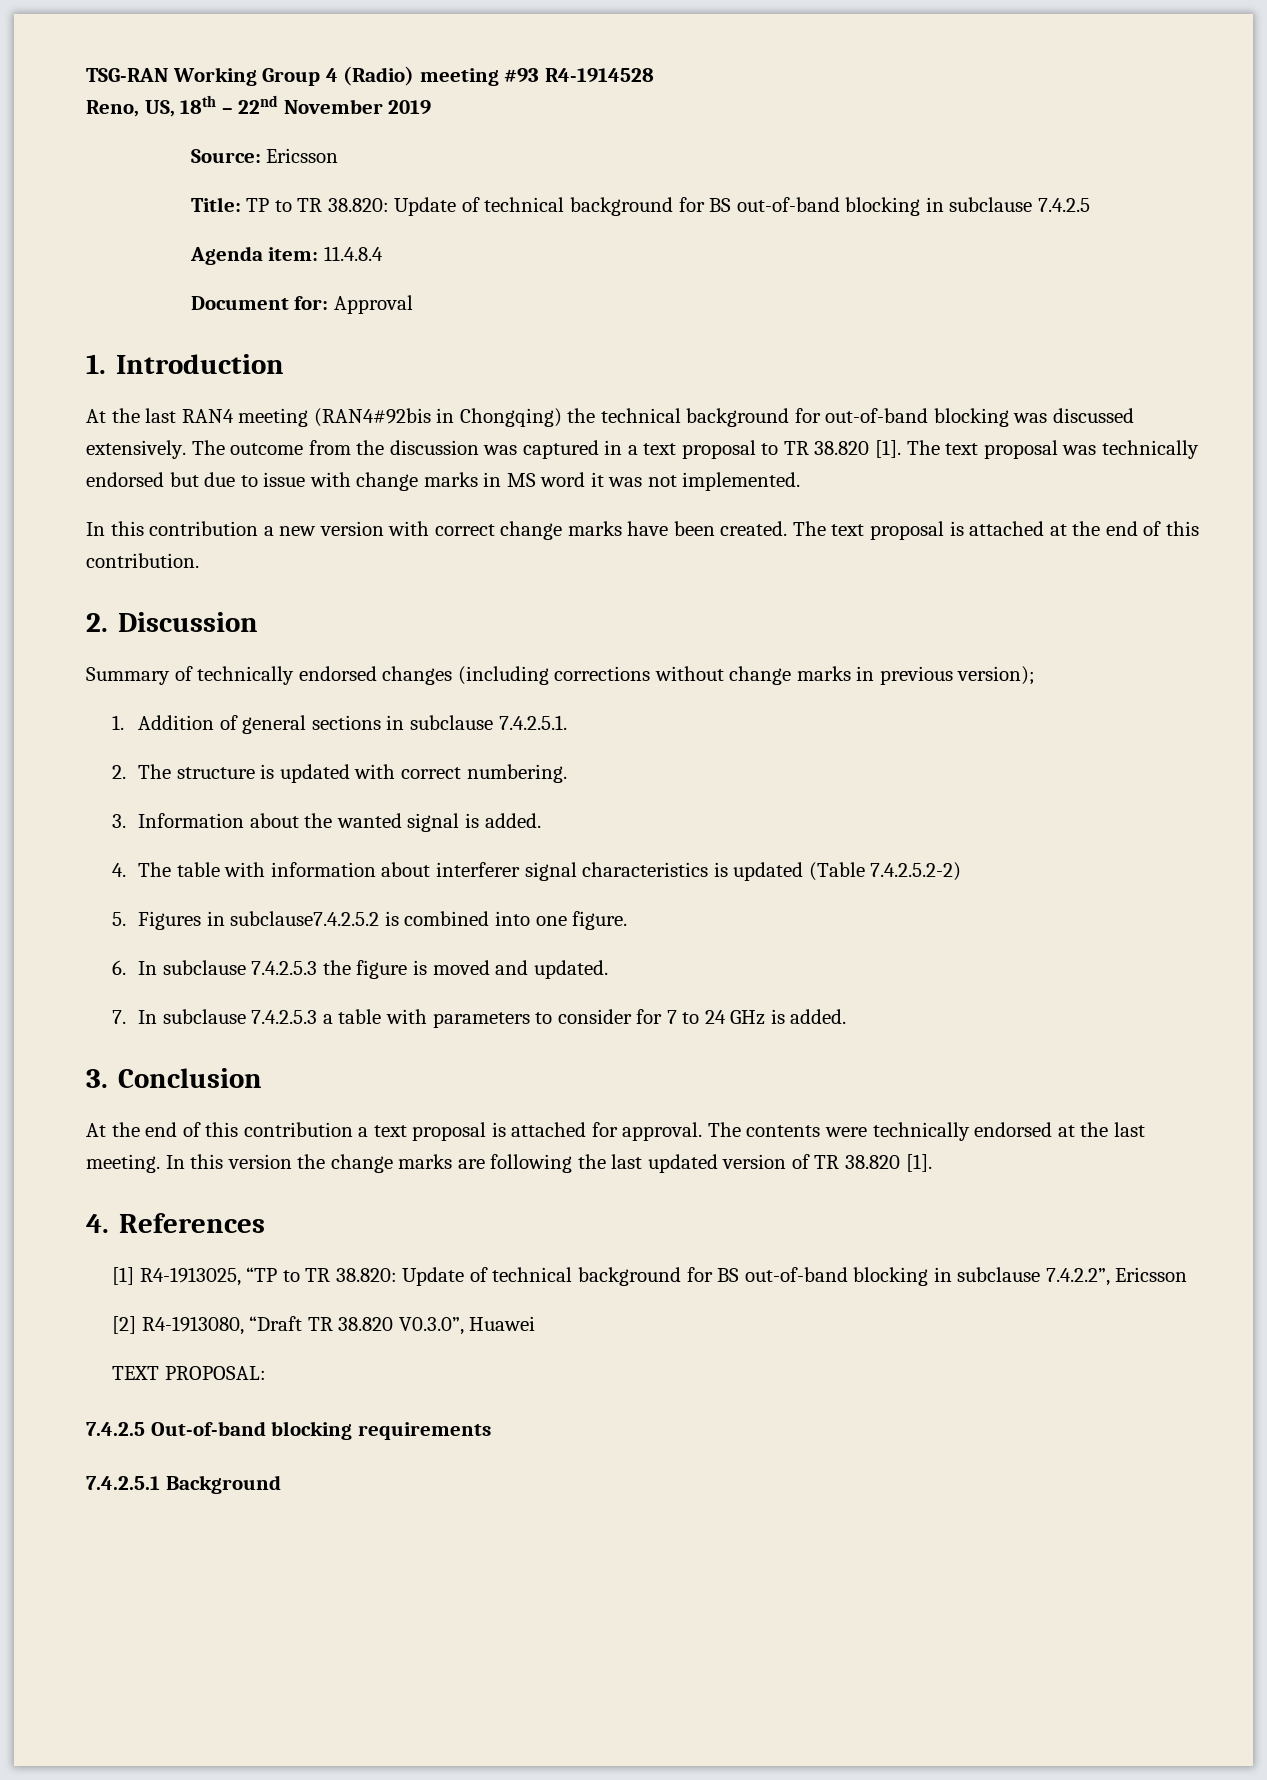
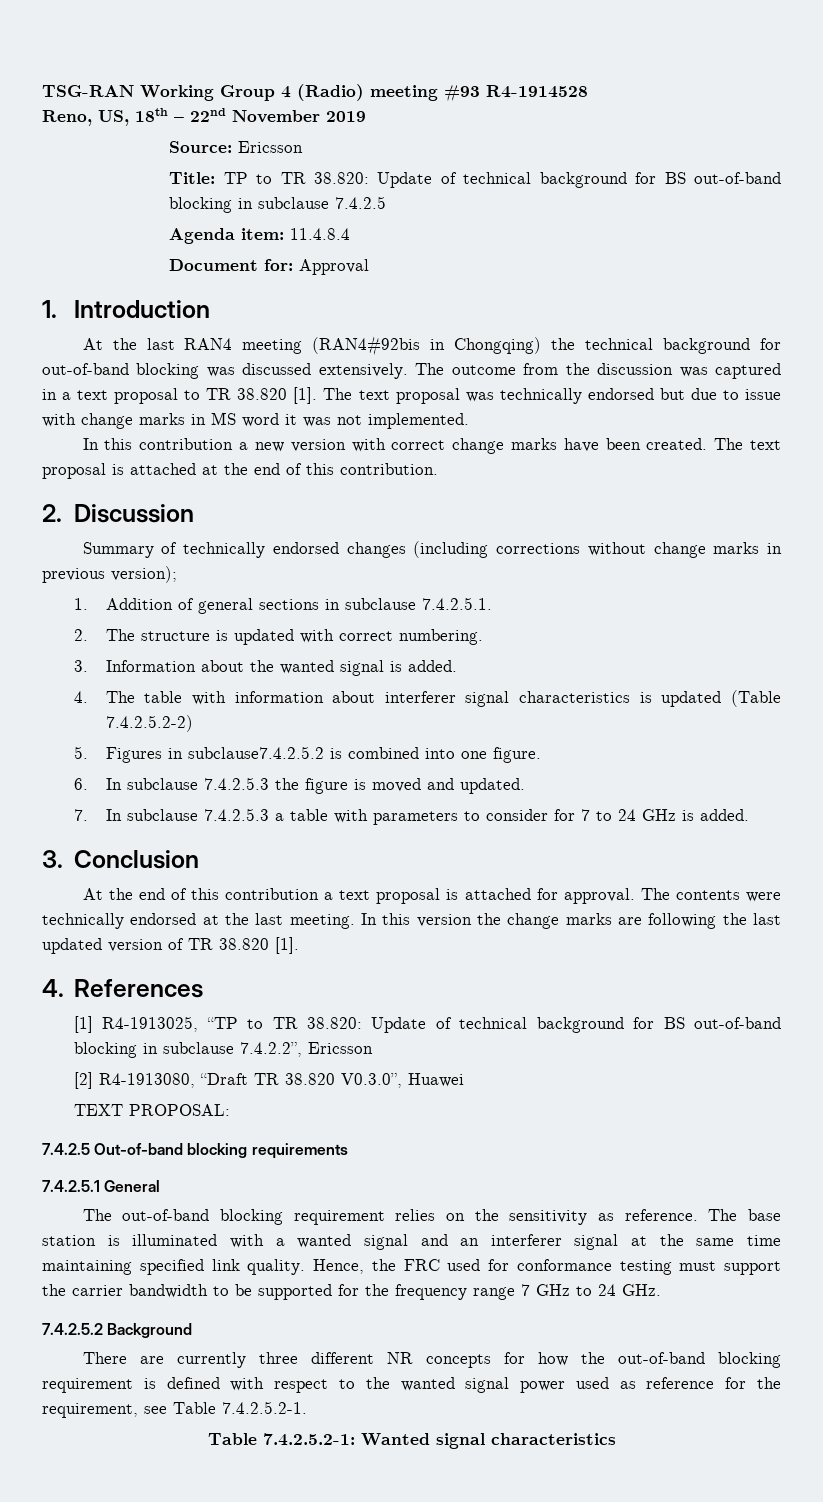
- 7.4.2.5.1 Background
+ 7.4.2.5.1 General
+ The out-of-band blocking requirement relies on the sensitivity as reference. The base station is illuminated with a wanted signal and an interferer signal at the same time maintaining specified link quality. Hence, the FRC used for conformance testing must support the carrier bandwidth to be supported for the frequency range 7 GHz to 24 GHz.
+ 7.4.2.5.2 Background
+ There are currently three different NR concepts for how the out-of-band blocking requirement is defined with respect to the wanted signal power used as reference for the requirement, see Table 7.4.2.5.2-1.
+ Table 7.4.2.5.2-1: Wanted signal characteristics

